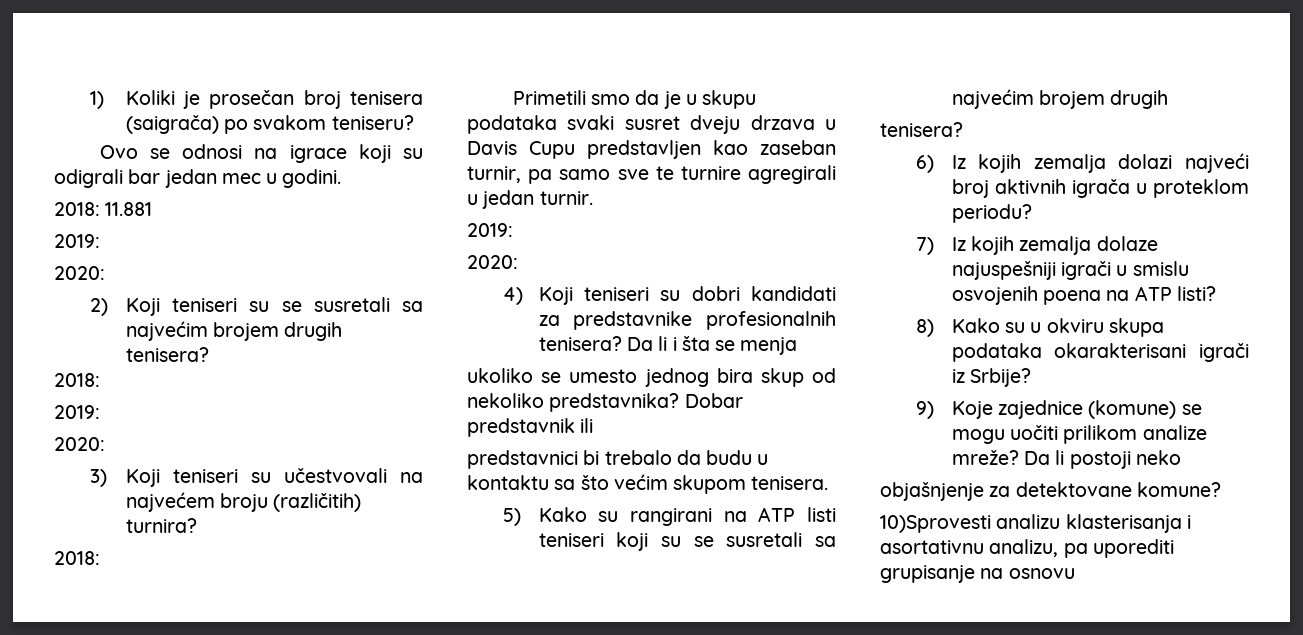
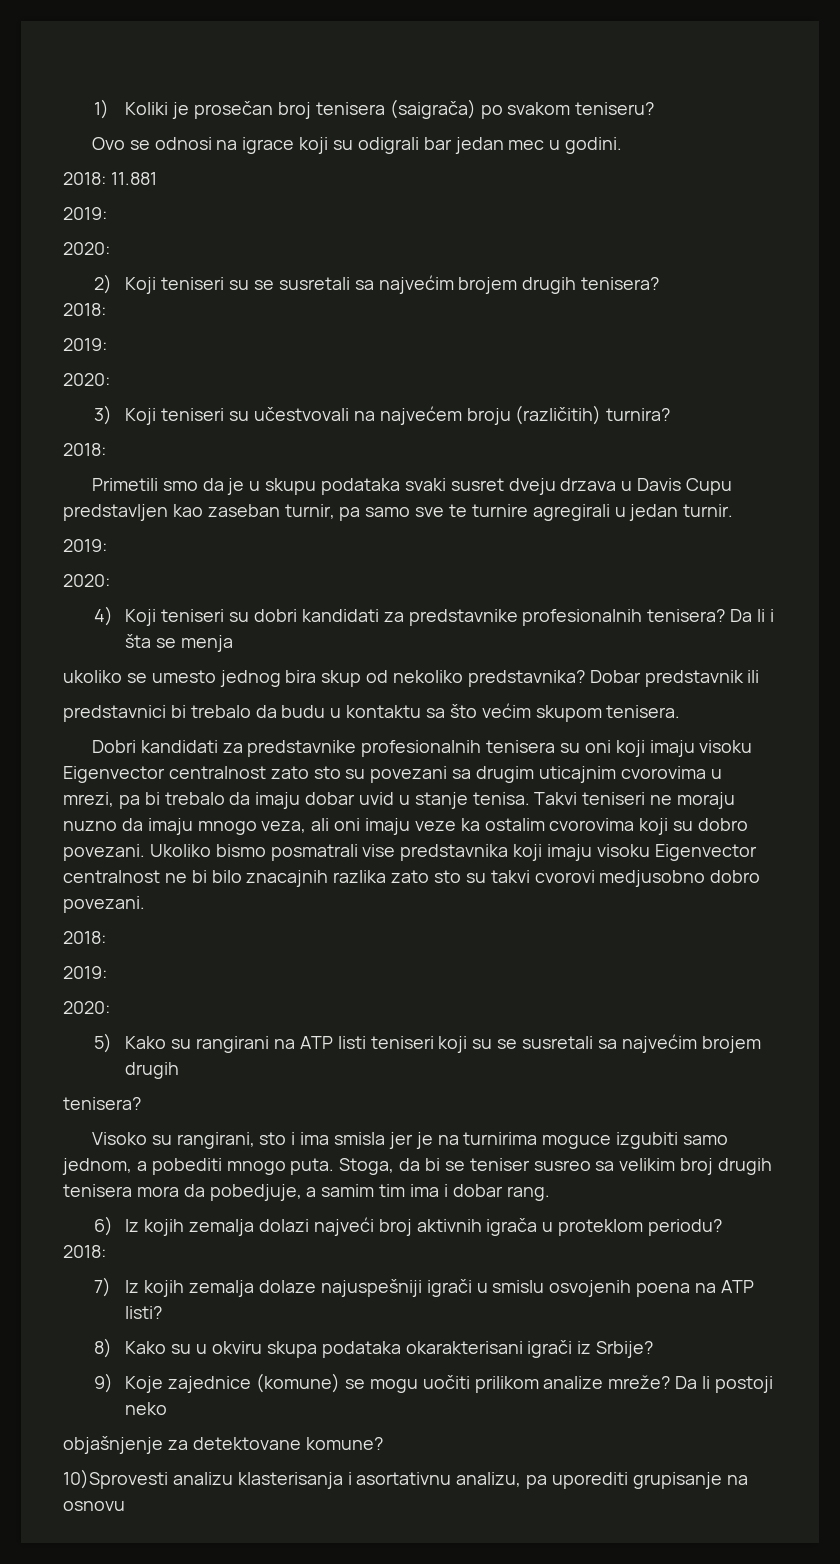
+ Dobri kandidati za predstavnike profesionalnih tenisera su oni koji imaju visoku Eigenvector centralnost zato sto su povezani sa drugim uticajnim cvorovima u mrezi, pa bi trebalo da imaju dobar uvid u stanje tenisa. Takvi teniseri ne moraju nuzno da imaju mnogo veza, ali oni imaju veze ka ostalim cvorovima koji su dobro povezani. Ukoliko bismo posmatrali vise predstavnika koji imaju visoku Eigenvector centralnost ne bi bilo znacajnih razlika zato sto su takvi cvorovi medjusobno dobro povezani.
+ 2018:
+ 2019:
+ 2020:
+ Visoko su rangirani, sto i ima smisla jer je na turnirima moguce izgubiti samo jednom, a pobediti mnogo puta. Stoga, da bi se teniser susreo sa velikim broj drugih tenisera mora da pobedjuje, a samim tim ima i dobar rang.
  6) Iz kojih zemalja dolazi najveći broj aktivnih igrača u proteklom periodu?
+ 2018:

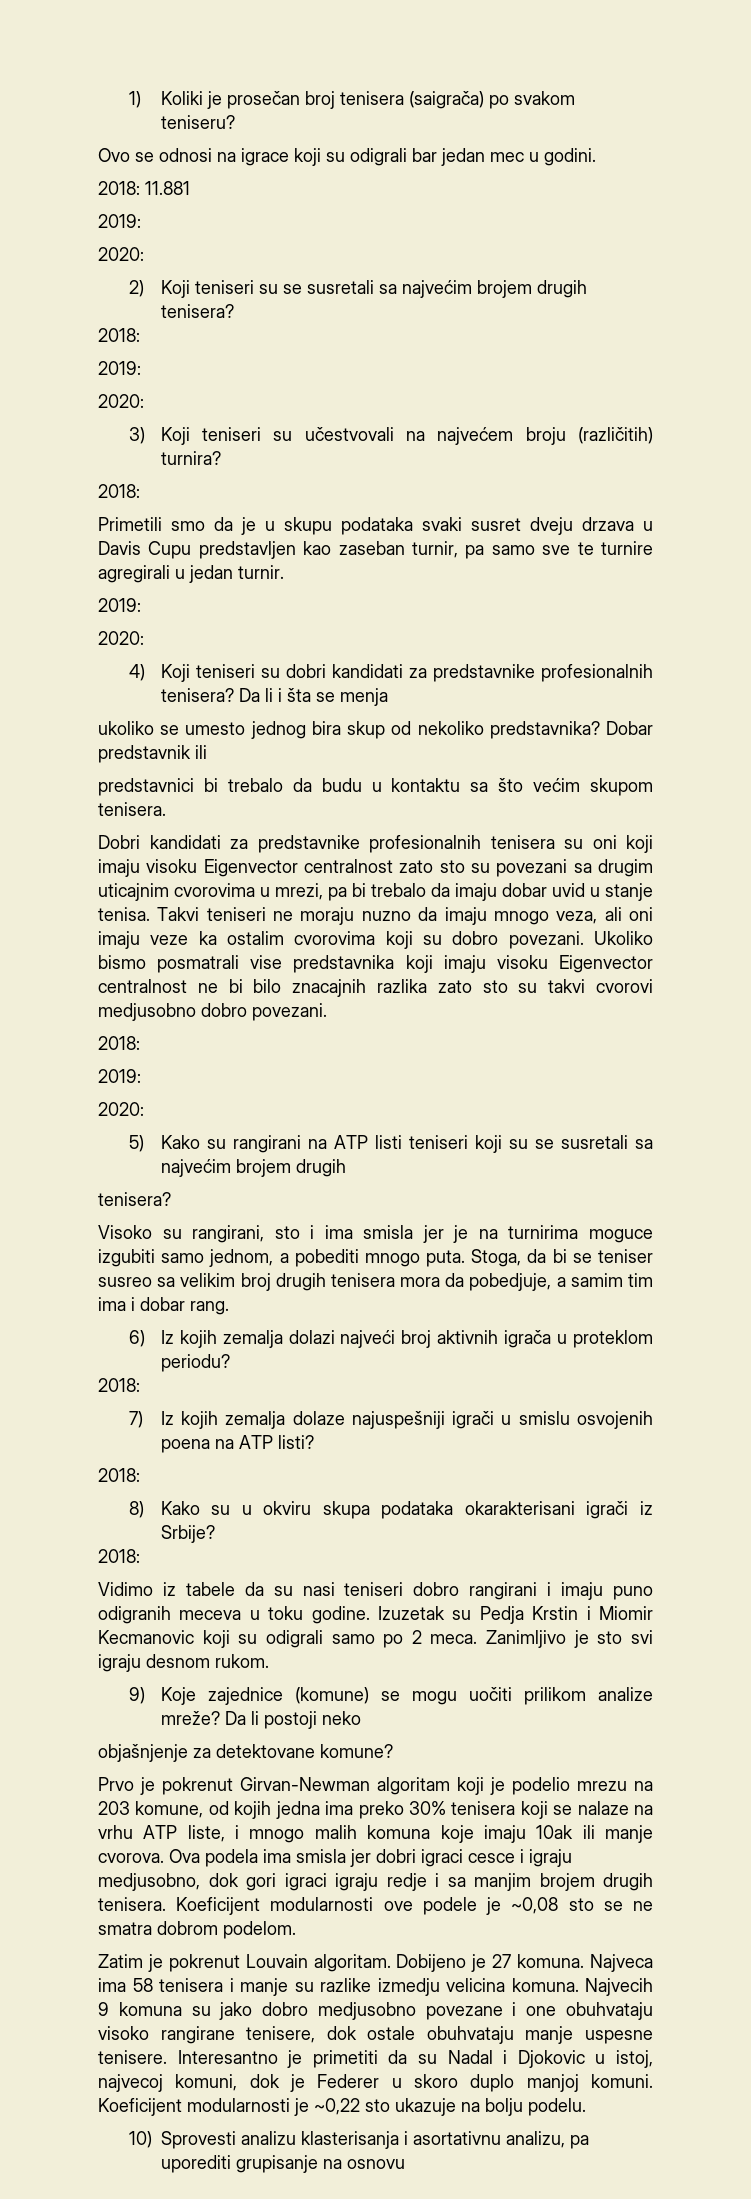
  7) Iz kojih zemalja dolaze najuspešniji igrači u smislu osvojenih poena na ATP listi?
+ 2018:
  8) Kako su u okviru skupa podataka okarakterisani igrači iz Srbije?
+ 2018:
+ Vidimo iz tabele da su nasi teniseri dobro rangirani i imaju puno odigranih meceva u toku godine. Izuzetak su Pedja Krstin i Miomir Kecmanovic koji su odigrali samo po 2 meca. Zanimljivo je sto svi igraju desnom rukom.
- 10)Sprovesti analizu klasterisanja i asortativnu analizu, pa uporediti grupisanje na osnovu
+ Prvo je pokrenut Girvan-Newman algoritam koji je podelio mrezu na 203 komune, od kojih jedna ima preko 30% tenisera koji se nalaze na vrhu ATP liste, i mnogo malih komuna koje imaju 10ak ili manje cvorova. Ova podela ima smisla jer dobri igraci cesce i igraju medjusobno, dok gori igraci igraju redje i sa manjim brojem drugih tenisera. Koeficijent modularnosti ove podele je ~0,08 sto se ne smatra dobrom podelom.
+ Zatim je pokrenut Louvain algoritam. Dobijeno je 27 komuna. Najveca ima 58 tenisera i manje su razlike izmedju velicina komuna. Najvecih 9 komuna su jako dobro medjusobno povezane i one obuhvataju visoko rangirane tenisere, dok ostale obuhvataju manje uspesne tenisere. Interesantno je primetiti da su Nadal i Djokovic u istoj, najvecoj komuni, dok je Federer u skoro duplo manjoj komuni. Koeficijent modularnosti je ~0,22 sto ukazuje na bolju podelu.
+ 10) Sprovesti analizu klasterisanja i asortativnu analizu, pa uporediti grupisanje na osnovu

